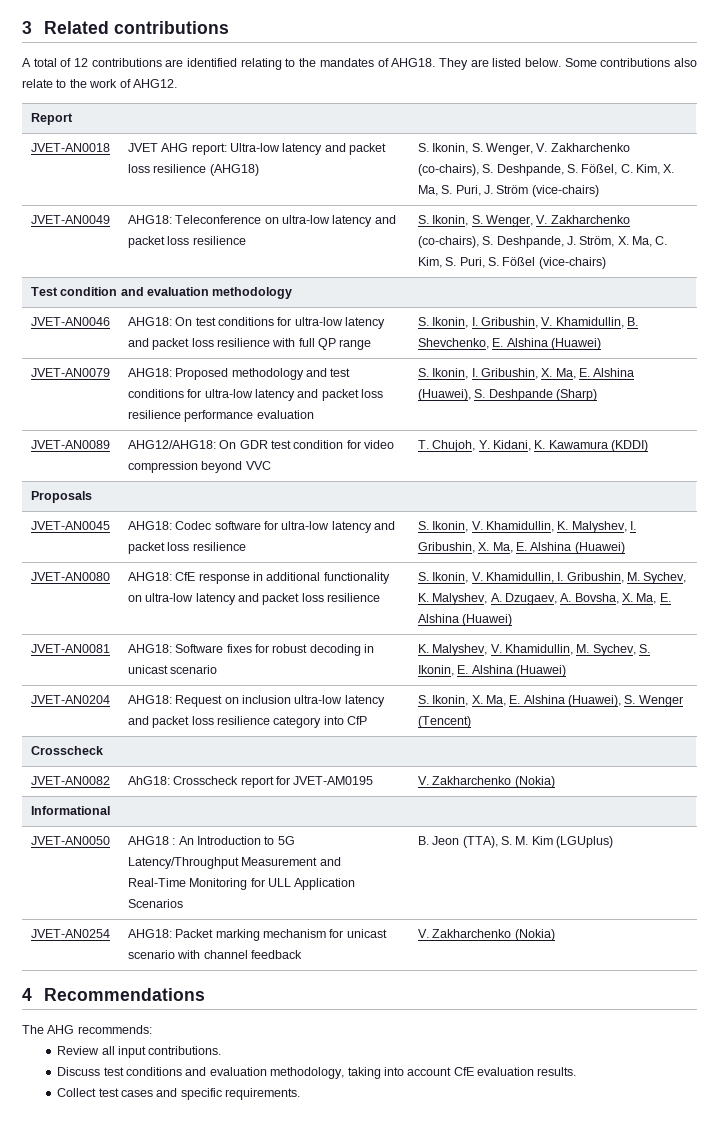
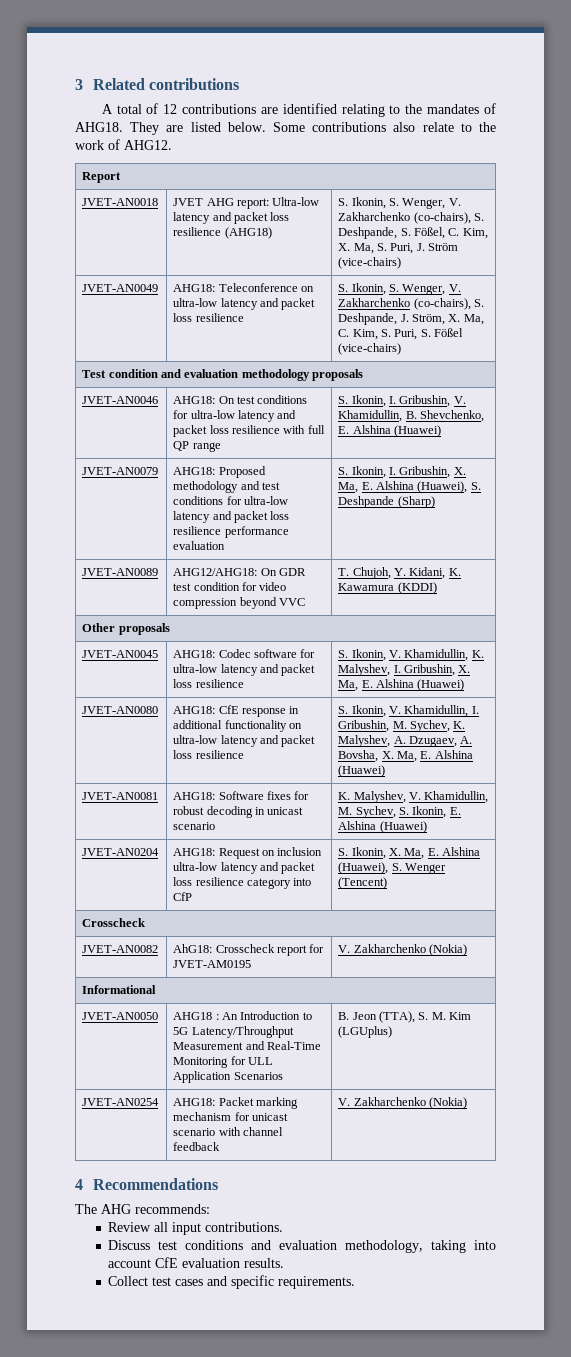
- Test condition and evaluation methodology
+ Test condition and evaluation methodology proposals
- Proposals
+ Other proposals

